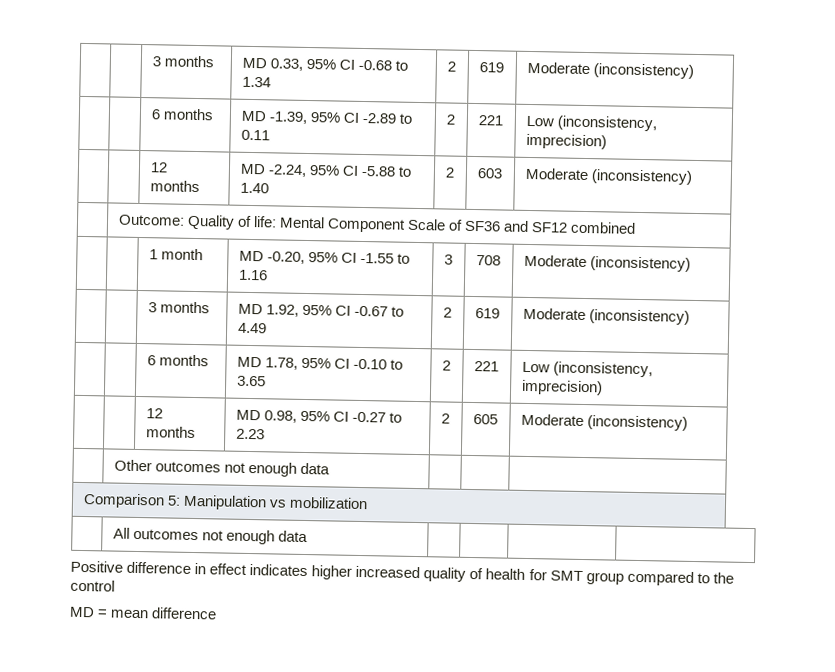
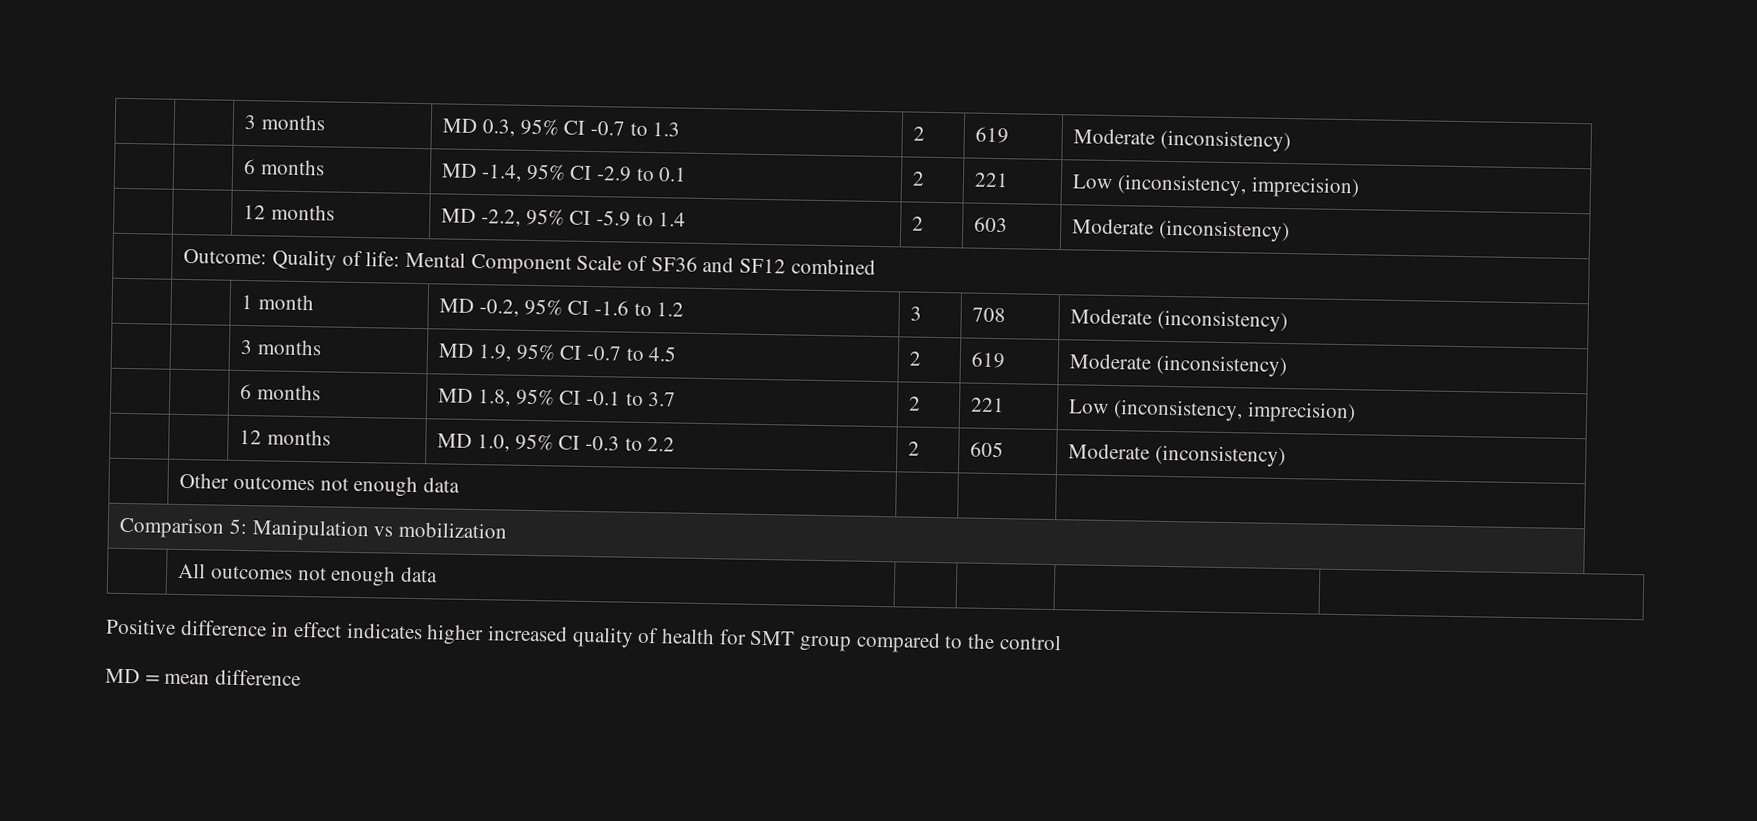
- | | 3 months | MD 0.33, 95% CI -0.68 to 1.34 | 2 | 619 | Moderate (inconsistency)
- | | 6 months | MD -1.39, 95% CI -2.89 to 0.11 | 2 | 221 | Low (inconsistency, imprecision)
- | | 12 months | MD -2.24, 95% CI -5.88 to 1.40 | 2 | 603 | Moderate (inconsistency)
+ | | 3 months | MD 0.3, 95% CI -0.7 to 1.3 | 2 | 619 | Moderate (inconsistency)
+ | | 6 months | MD -1.4, 95% CI -2.9 to 0.1 | 2 | 221 | Low (inconsistency, imprecision)
+ | | 12 months | MD -2.2, 95% CI -5.9 to 1.4 | 2 | 603 | Moderate (inconsistency)
- | | 1 month | MD -0.20, 95% CI -1.55 to 1.16 | 3 | 708 | Moderate (inconsistency)
+ | | 1 month | MD -0.2, 95% CI -1.6 to 1.2 | 3 | 708 | Moderate (inconsistency)
- | | 3 months | MD 1.92, 95% CI -0.67 to 4.49 | 2 | 619 | Moderate (inconsistency)
- | | 6 months | MD 1.78, 95% CI -0.10 to 3.65 | 2 | 221 | Low (inconsistency, imprecision)
- | | 12 months | MD 0.98, 95% CI -0.27 to 2.23 | 2 | 605 | Moderate (inconsistency)
+ | | 3 months | MD 1.9, 95% CI -0.7 to 4.5 | 2 | 619 | Moderate (inconsistency)
+ | | 6 months | MD 1.8, 95% CI -0.1 to 3.7 | 2 | 221 | Low (inconsistency, imprecision)
+ | | 12 months | MD 1.0, 95% CI -0.3 to 2.2 | 2 | 605 | Moderate (inconsistency)

